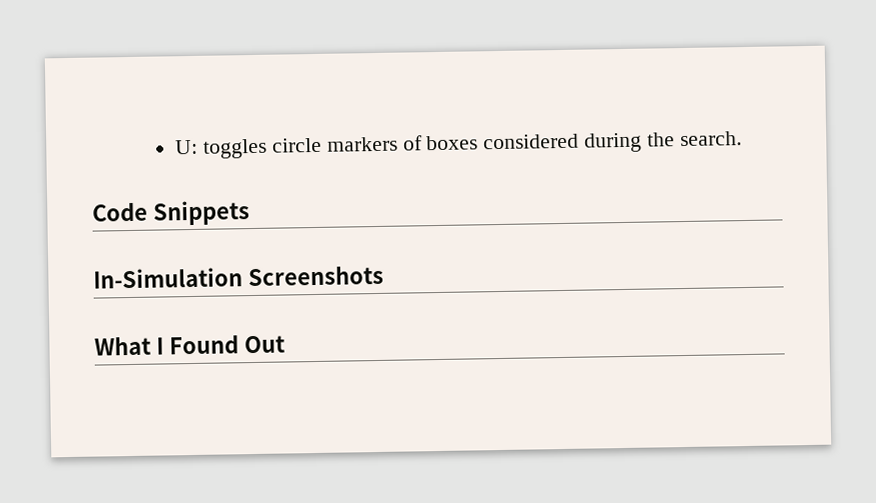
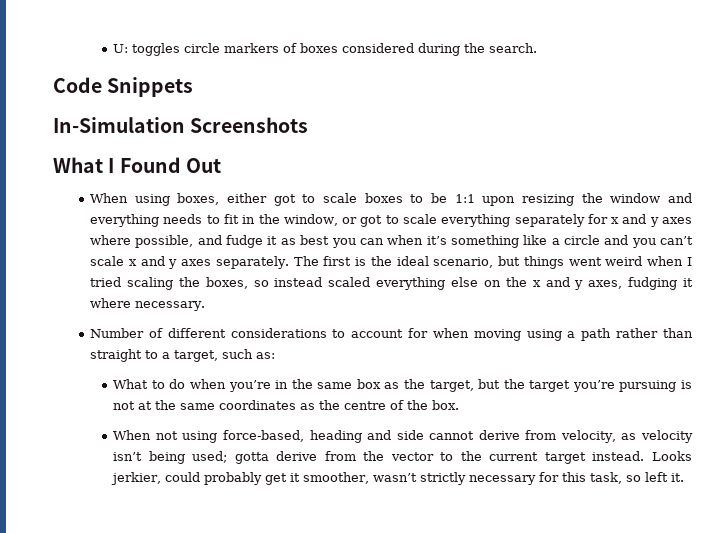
+ When using boxes, either got to scale boxes to be 1:1 upon resizing the window and everything needs to fit in the window, or got to scale everything separately for x and y axes where possible, and fudge it as best you can when it’s something like a circle and you can’t scale x and y axes separately. The first is the ideal scenario, but things went weird when I tried scaling the boxes, so instead scaled everything else on the x and y axes, fudging it where necessary.
+ Number of different considerations to account for when moving using a path rather than straight to a target, such as:
+ What to do when you’re in the same box as the target, but the target you’re pursuing is not at the same coordinates as the centre of the box.
+ When not using force-based, heading and side cannot derive from velocity, as velocity isn’t being used; gotta derive from the vector to the current target instead. Looks jerkier, could probably get it smoother, wasn’t strictly necessary for this task, so left it.

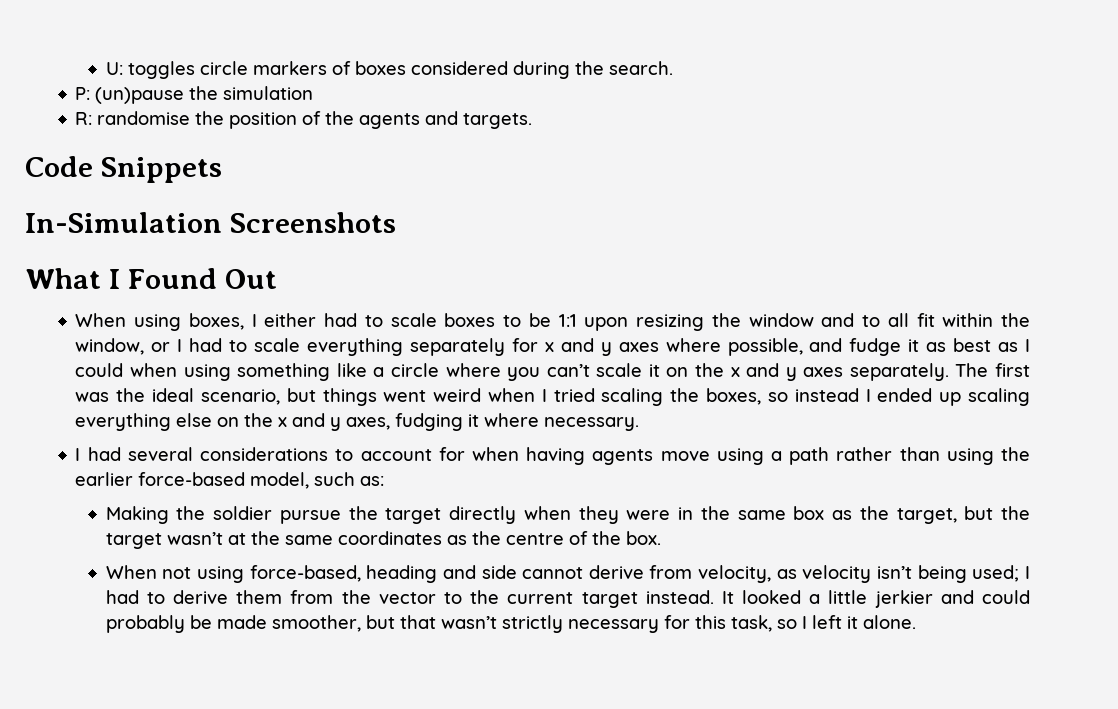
+ P: (un)pause the simulation
+ R: randomise the position of the agents and targets.
- When using boxes, either got to scale boxes to be 1:1 upon resizing the window and everything needs to fit in the window, or got to scale everything separately for x and y axes where possible, and fudge it as best you can when it’s something like a circle and you can’t scale x and y axes separately.
+ When using boxes, I either had to scale boxes to be 1:1 upon resizing the window and to all fit within the window, or I had to scale everything separately for x and y axes where possible, and fudge it as best as I could when using something like a circle where you can’t scale it on the x and y axes separately.
- The first is the ideal scenario, but things went weird when I tried scaling the boxes, so instead scaled everything else on the x and y axes, fudging it where necessary.
+ The first was the ideal scenario, but things went weird when I tried scaling the boxes, so instead I ended up scaling everything else on the x and y axes, fudging it where necessary.
- Number of different considerations to account for when moving using a path rather than straight to a target, such as:
- What to do when you’re in the same box as the target, but the target you’re pursuing is not at the same coordinates as the centre of the box.
+ I had several considerations to account for when having agents move using a path rather than using the earlier force-based model, such as:
+ Making the soldier pursue the target directly when they were in the same box as the target, but the target wasn’t at the same coordinates as the centre of the box.
- When not using force-based, heading and side cannot derive from velocity, as velocity isn’t being used; gotta derive from the vector to the current target instead.
+ When not using force-based, heading and side cannot derive from velocity, as velocity isn’t being used; I had to derive them from the vector to the current target instead.
- Looks jerkier, could probably get it smoother, wasn’t strictly necessary for this task, so left it.
+ It looked a little jerkier and could probably be made smoother, but that wasn’t strictly necessary for this task, so I left it alone.

